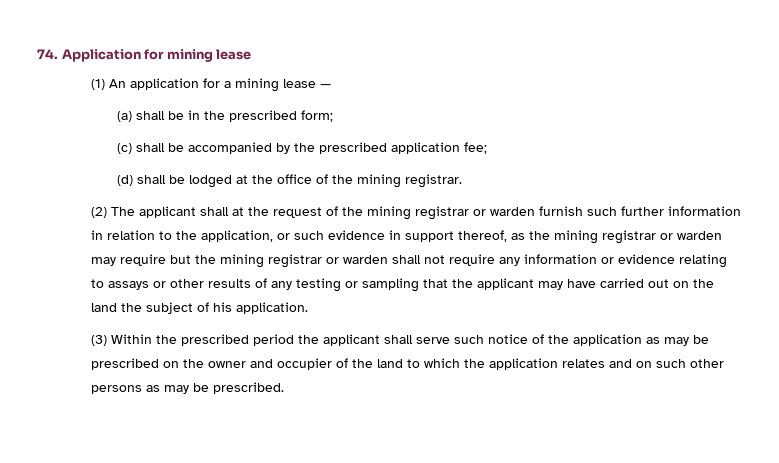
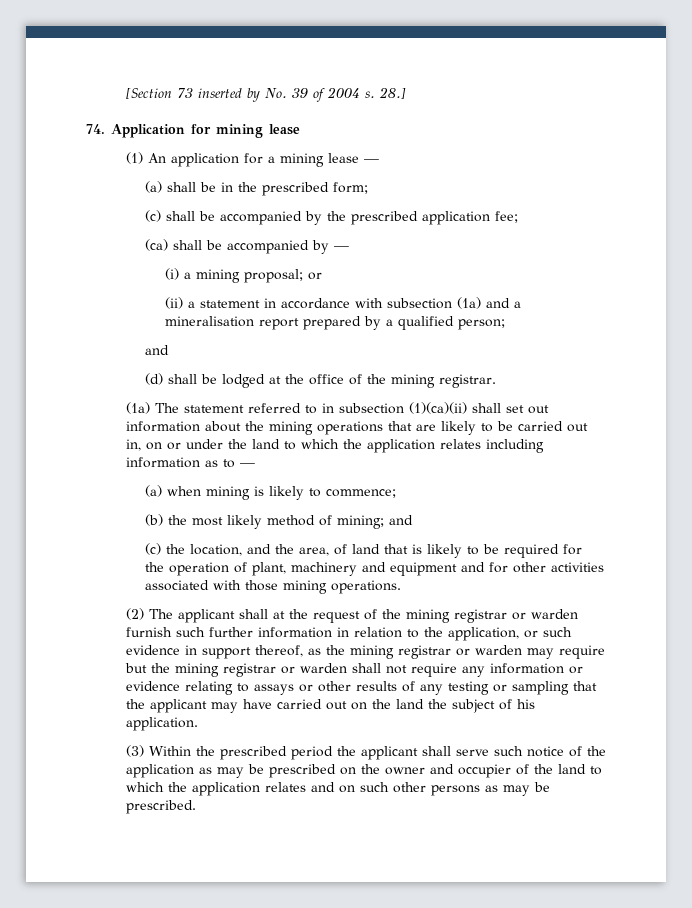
+ [Section 73 inserted by No. 39 of 2004 s. 28.]
+ (ca) shall be accompanied by —
+ (i) a mining proposal; or
+ (ii) a statement in accordance with subsection (1a) and a mineralisation report prepared by a qualified person;
+ and
+ (1a) The statement referred to in subsection (1)(ca)(ii) shall set out information about the mining operations that are likely to be carried out in, on or under the land to which the application relates including information as to —
+ (a) when mining is likely to commence;
+ (b) the most likely method of mining; and
+ (c) the location, and the area, of land that is likely to be required for the operation of plant, machinery and equipment and for other activities associated with those mining operations.

